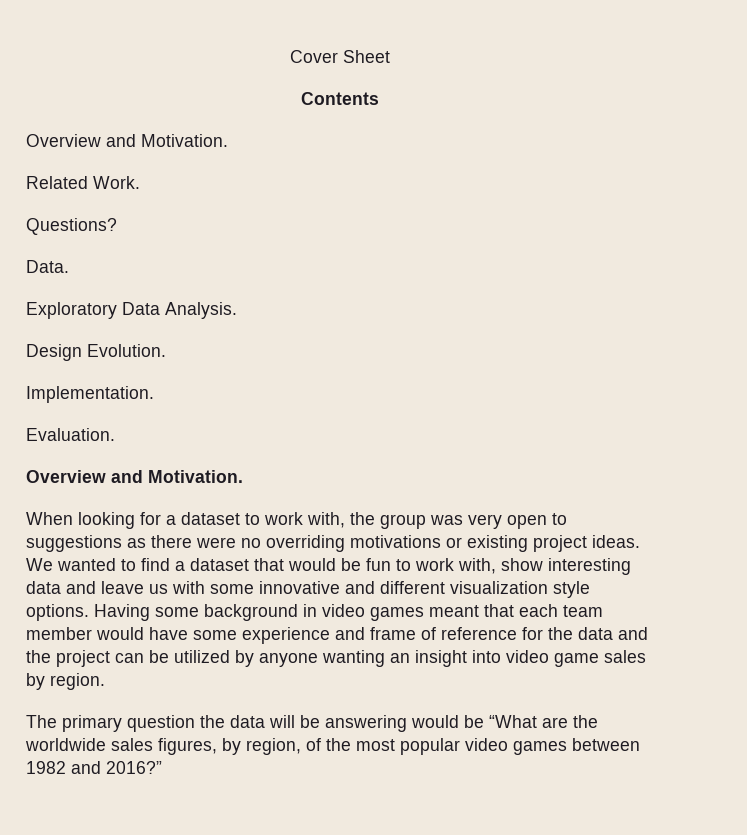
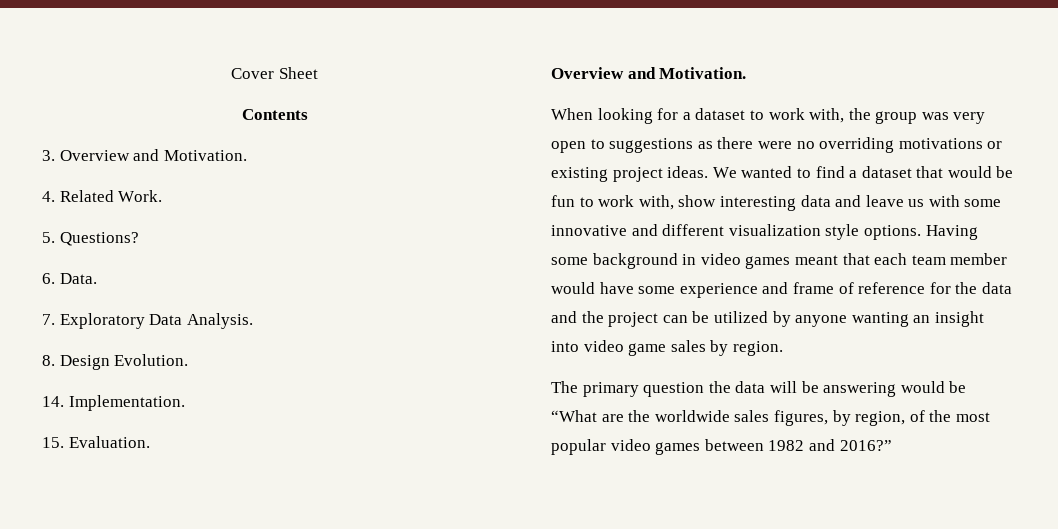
  Contents
- Overview and Motivation.
- Related Work.
+ 3. Overview and Motivation.
+ 4. Related Work.
- Questions?
+ 5. Questions?
- Data.
+ 6. Data.
- Exploratory Data Analysis.
+ 7. Exploratory Data Analysis.
- Design Evolution.
+ 8. Design Evolution.
- Implementation.
+ 14. Implementation.
- Evaluation.
+ 15. Evaluation.

